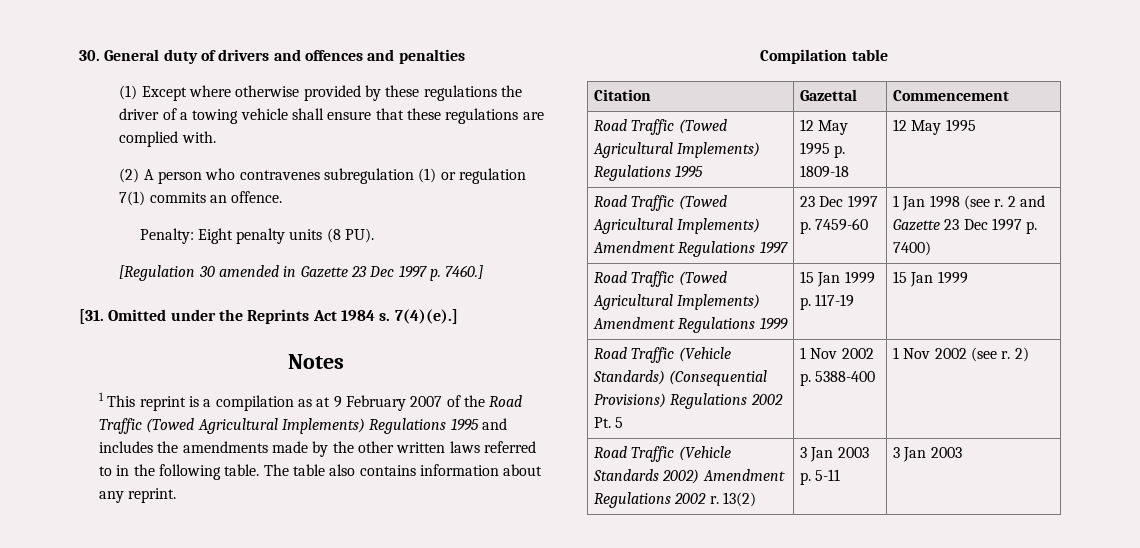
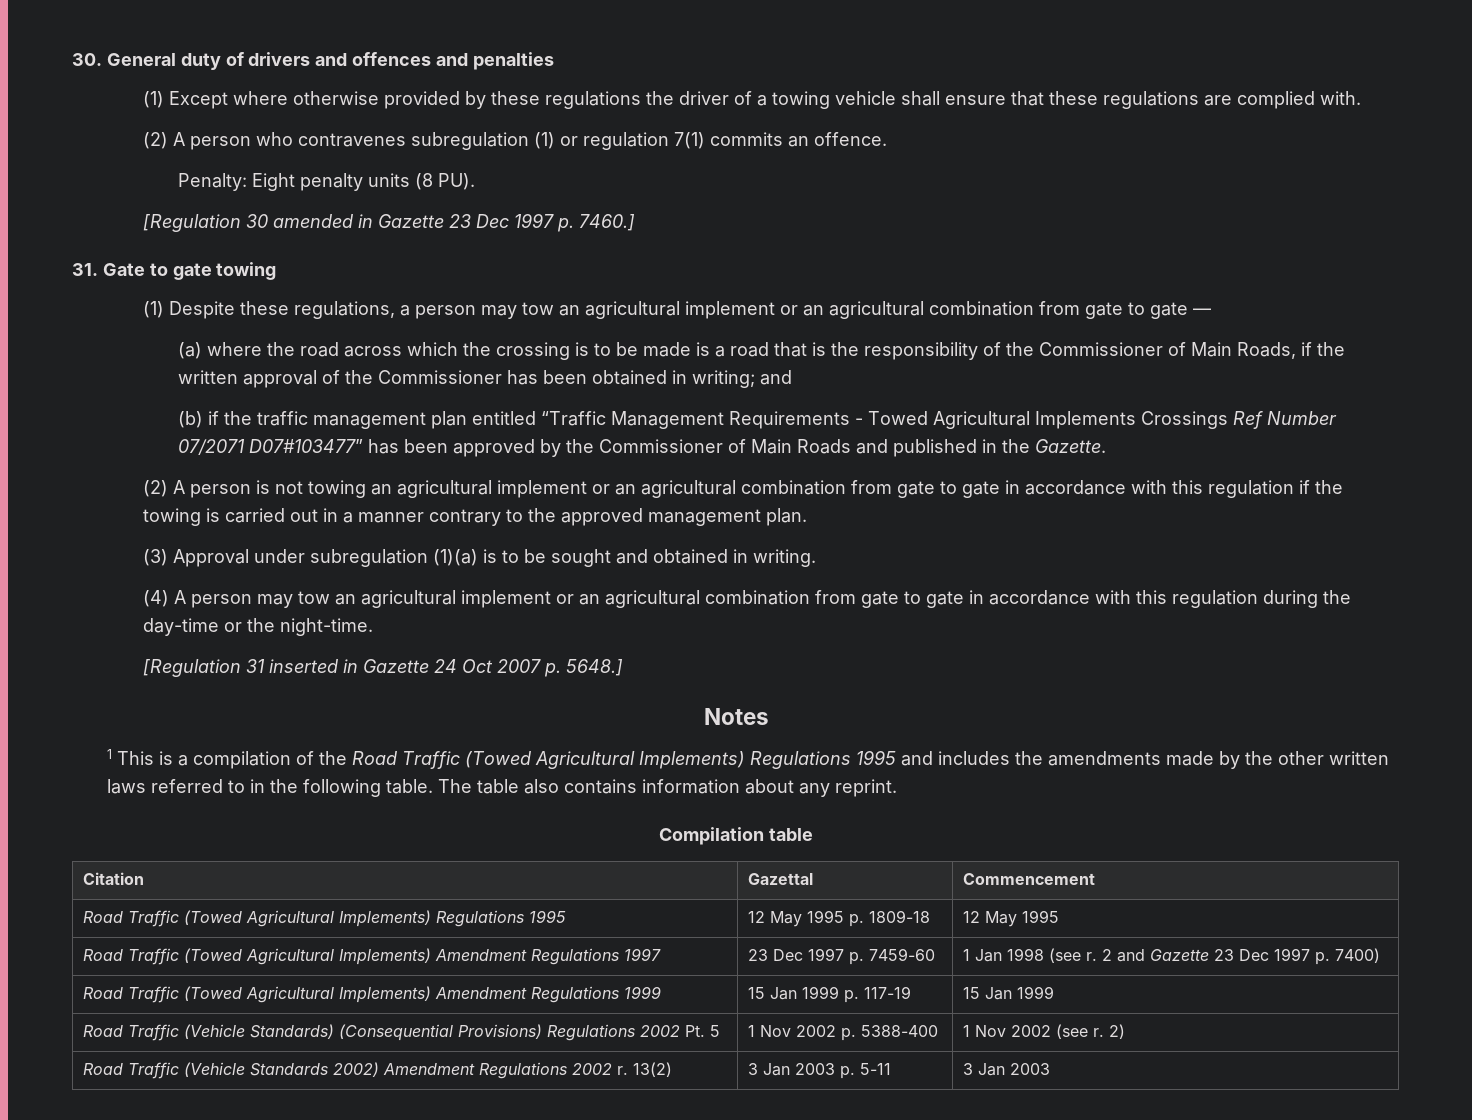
- [31. Omitted under the Reprints Act 1984 s. 7(4)(e).]
+ 31. Gate to gate towing
+ (1) Despite these regulations, a person may tow an agricultural implement or an agricultural combination from gate to gate —
+ (a) where the road across which the crossing is to be made is a road that is the responsibility of the Commissioner of Main Roads, if the written approval of the Commissioner has been obtained in writing; and
+ (b) if the traffic management plan entitled “Traffic Management Requirements - Towed Agricultural Implements Crossings Ref Number 07/2071 D07#103477” has been approved by the Commissioner of Main Roads and published in the Gazette.
+ (2) A person is not towing an agricultural implement or an agricultural combination from gate to gate in accordance with this regulation if the towing is carried out in a manner contrary to the approved management plan.
+ (3) Approval under subregulation (1)(a) is to be sought and obtained in writing.
+ (4) A person may tow an agricultural implement or an agricultural combination from gate to gate in accordance with this regulation during the day-time or the night-time.
+ [Regulation 31 inserted in Gazette 24 Oct 2007 p. 5648.]
- 1 This reprint is a compilation as at 9 February 2007 of the Road Traffic (Towed Agricultural Implements) Regulations 1995 and includes the amendments made by the other written laws referred to in the following table.
+ 1 This is a compilation of the Road Traffic (Towed Agricultural Implements) Regulations 1995 and includes the amendments made by the other written laws referred to in the following table.

